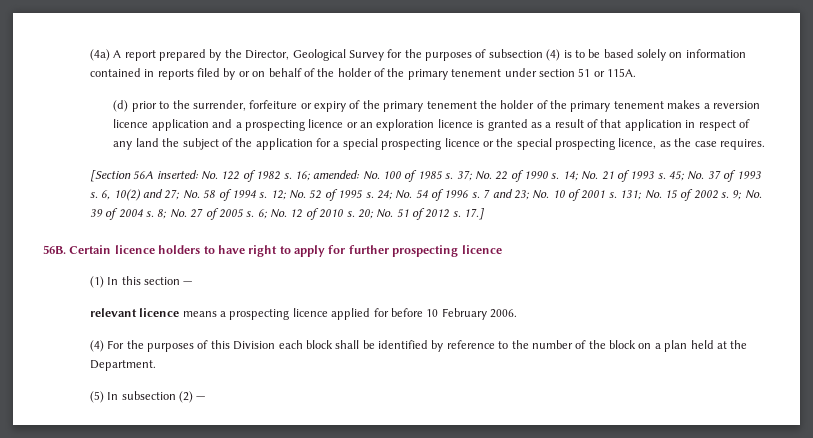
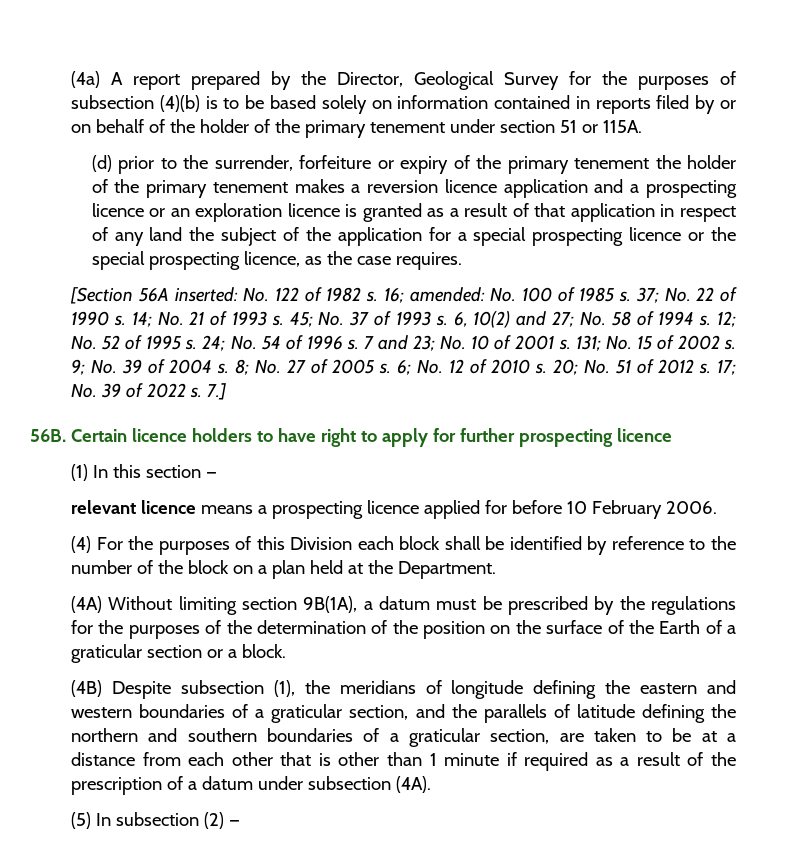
- (4a) A report prepared by the Director, Geological Survey for the purposes of subsection (4) is to be based solely on information contained in reports filed by or on behalf of the holder of the primary tenement under section 51 or 115A.
+ (4a) A report prepared by the Director, Geological Survey for the purposes of subsection (4)(b) is to be based solely on information contained in reports filed by or on behalf of the holder of the primary tenement under section 51 or 115A.
- 17.]
+ 17; No. 39 of 2022 s. 7.]
+ (4A) Without limiting section 9B(1A), a datum must be prescribed by the regulations for the purposes of the determination of the position on the surface of the Earth of a graticular section or a block.
+ (4B) Despite subsection (1), the meridians of longitude defining the eastern and western boundaries of a graticular section, and the parallels of latitude defining the northern and southern boundaries of a graticular section, are taken to be at a distance from each other that is other than 1 minute if required as a result of the prescription of a datum under subsection (4A).

